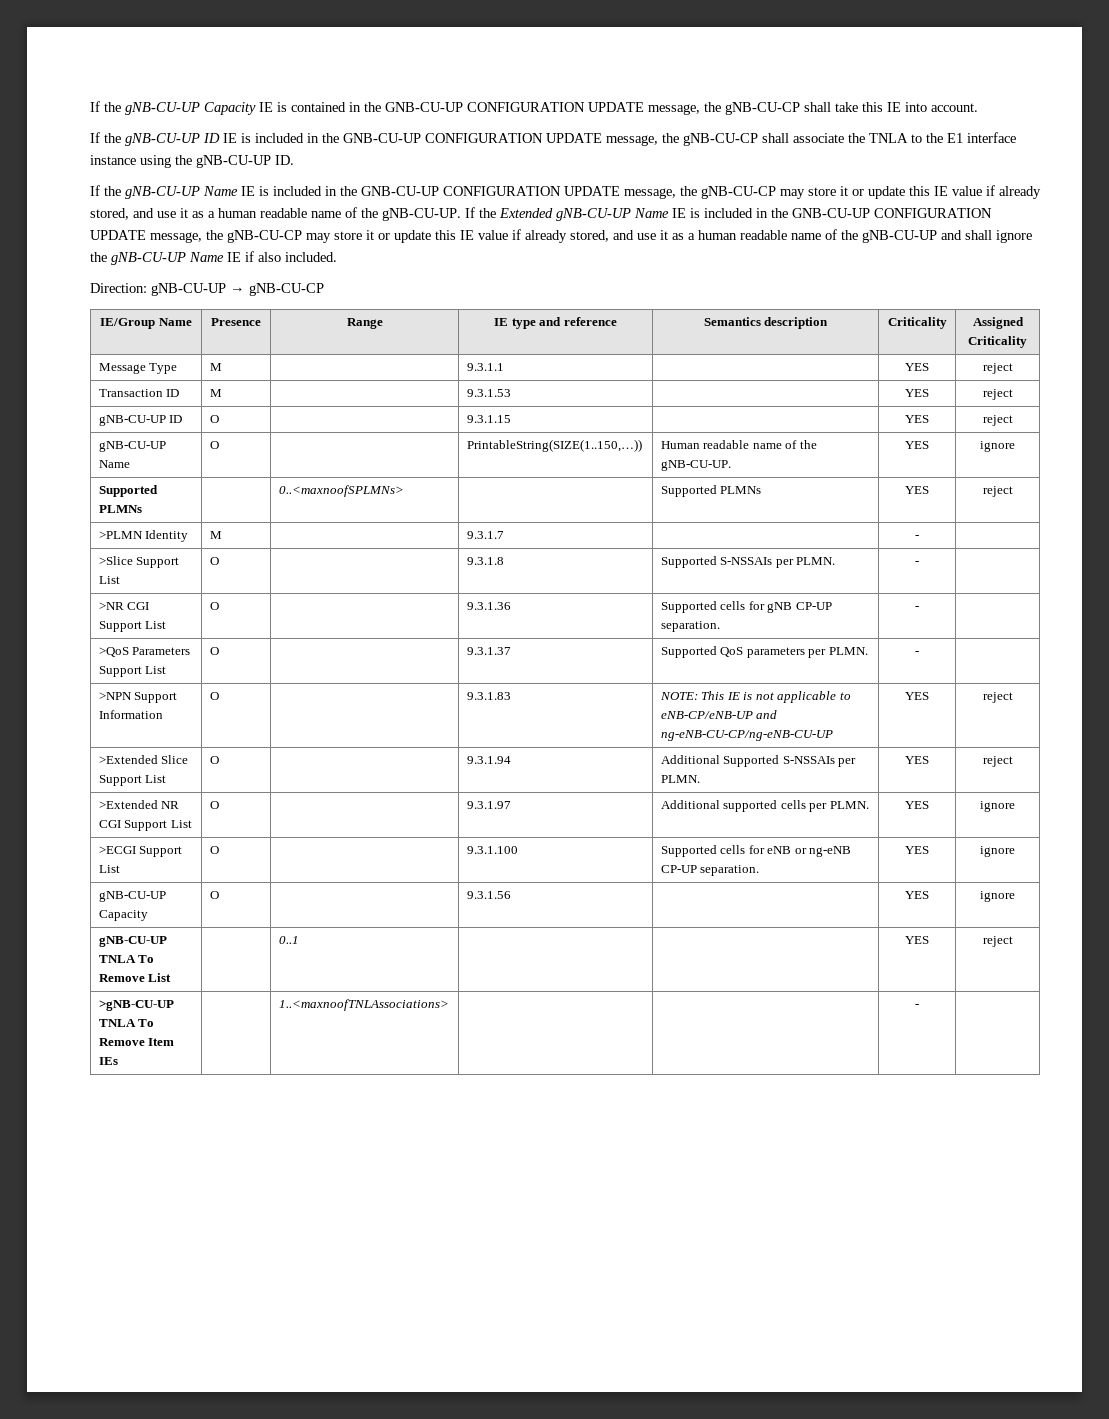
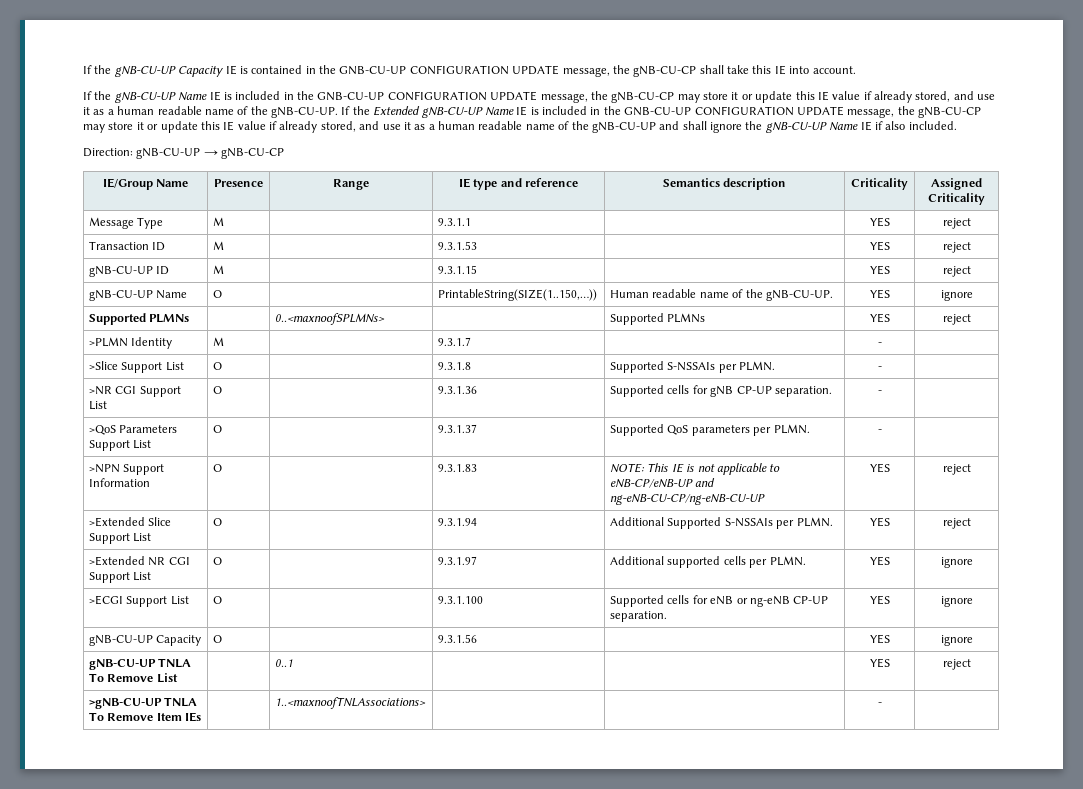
- If the gNB-CU-UP ID IE is included in the GNB-CU-UP CONFIGURATION UPDATE message, the gNB-CU-CP shall associate the TNLA to the E1 interface instance using the gNB-CU-UP ID.
- gNB-CU-UP ID | O | | 9.3.1.15 | | YES | reject
+ gNB-CU-UP ID | M | | 9.3.1.15 | | YES | reject

